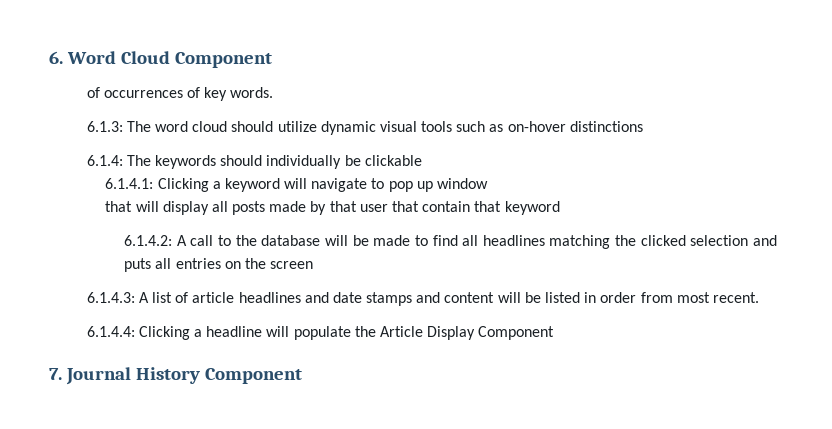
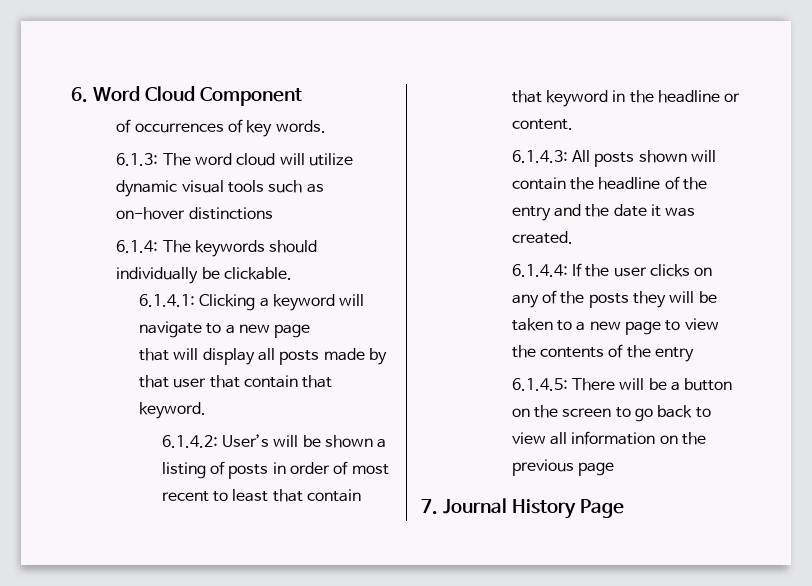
- 6.1.3: The word cloud should utilize dynamic visual tools such as on-hover distinctions
+ 6.1.3: The word cloud will utilize dynamic visual tools such as on-hover distinctions
- 6.1.4: The keywords should individually be clickable
+ 6.1.4: The keywords should individually be clickable.
- 6.1.4.1: Clicking a keyword will navigate to pop up window
+ 6.1.4.1: Clicking a keyword will navigate to a new page
- that will display all posts made by that user that contain that keyword
+ that will display all posts made by that user that contain that keyword.
- 6.1.4.2: A call to the database will be made to find all headlines matching the clicked selection and puts all entries on the screen
- 6.1.4.3: A list of article headlines and date stamps and content will be listed in order from most recent.
- 6.1.4.4: Clicking a headline will populate the Article Display Component
+ 6.1.4.2: User’s will be shown a listing of posts in order of most recent to least that contain that keyword in the headline or content.
+ 6.1.4.3: All posts shown will contain the headline of the entry and the date it was created.
+ 6.1.4.4: If the user clicks on any of the posts they will be taken to a new page to view the contents of the entry
+ 6.1.4.5: There will be a button on the screen to go back to view all information on the previous page
- 7. Journal History Component
+ 7. Journal History Page

